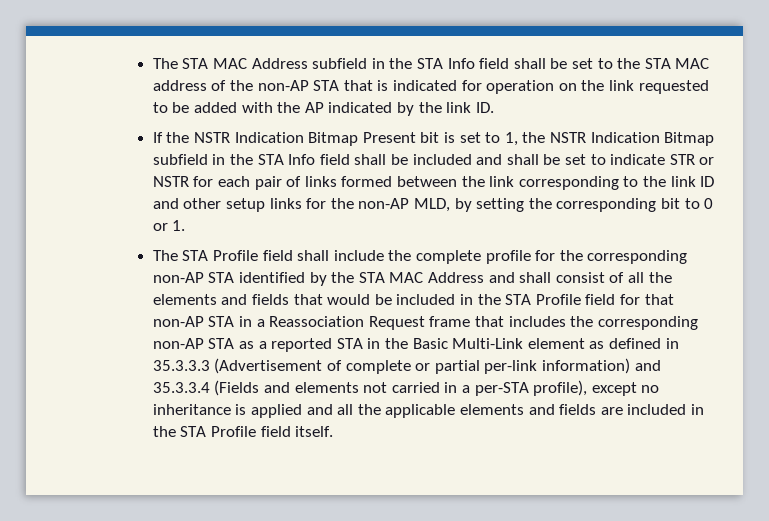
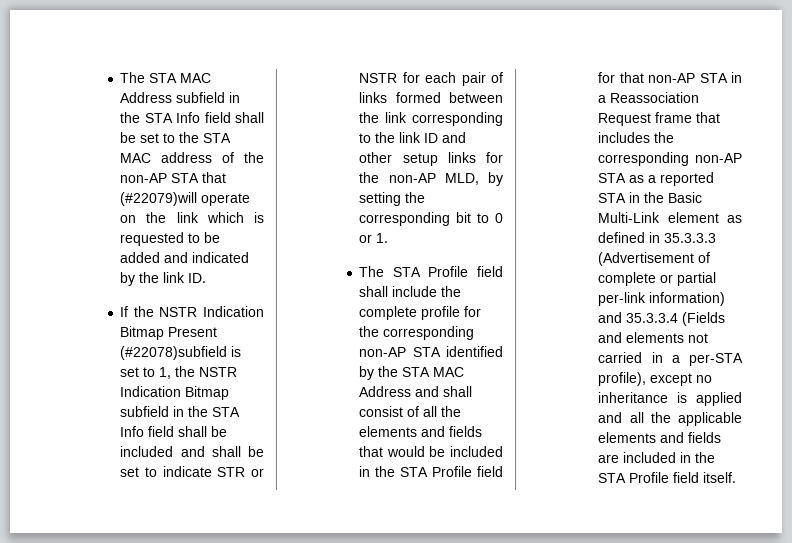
- The STA MAC Address subfield in the STA Info field shall be set to the STA MAC address of the non-AP STA that is indicated for operation on the link requested to be added with the AP indicated by the link ID.
+ The STA MAC Address subfield in the STA Info field shall be set to the STA MAC address of the non-AP STA that (#22079)will operate on the link which is requested to be added and indicated by the link ID.
- If the NSTR Indication Bitmap Present bit is set to 1, the NSTR Indication Bitmap subfield in the STA Info field shall be included and shall be set to indicate STR or NSTR for each pair of links formed between the link corresponding to the link ID and other setup links for the non-AP MLD, by setting the corresponding bit to 0 or 1.
+ If the NSTR Indication Bitmap Present (#22078)subfield is set to 1, the NSTR Indication Bitmap subfield in the STA Info field shall be included and shall be set to indicate STR or NSTR for each pair of links formed between the link corresponding to the link ID and other setup links for the non-AP MLD, by setting the corresponding bit to 0 or 1.

